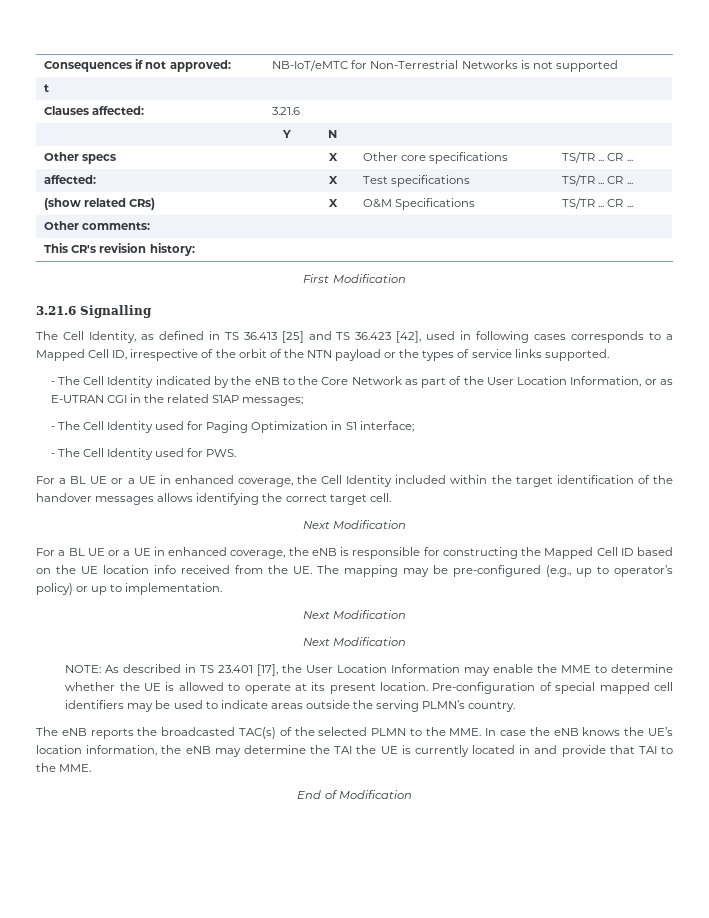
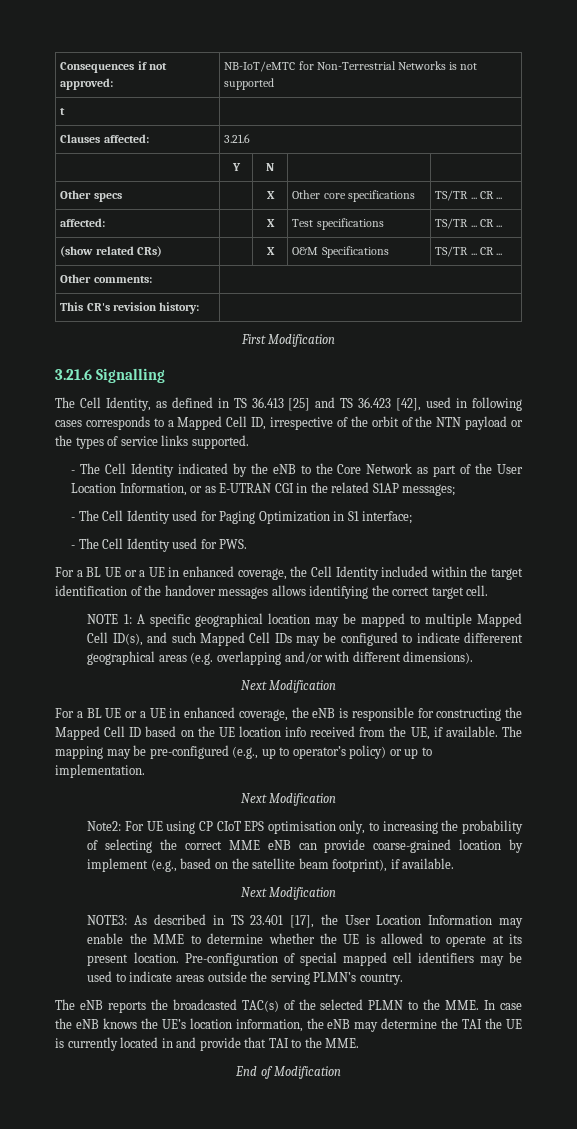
+ NOTE 1: A specific geographical location may be mapped to multiple Mapped Cell ID(s), and such Mapped Cell IDs may be configured to indicate differerent geographical areas (e.g. overlapping and/or with different dimensions).
- For a BL UE or a UE in enhanced coverage, the eNB is responsible for constructing the Mapped Cell ID based on the UE location info received from the UE. The mapping may be pre-configured (e.g., up to operator’s policy) or up to implementation.
+ For a BL UE or a UE in enhanced coverage, the eNB is responsible for constructing the Mapped Cell ID based on the UE location info received from the UE, if available. The mapping may be pre-configured (e.g., up to operator’s policy) or up to implementation.
  Next Modification
+ Note2: For UE using CP CIoT EPS optimisation only, to increasing the probability of selecting the correct MME eNB can provide coarse-grained location by implement (e.g., based on the satellite beam footprint), if available.
  Next Modification
- NOTE:
+ NOTE3:

